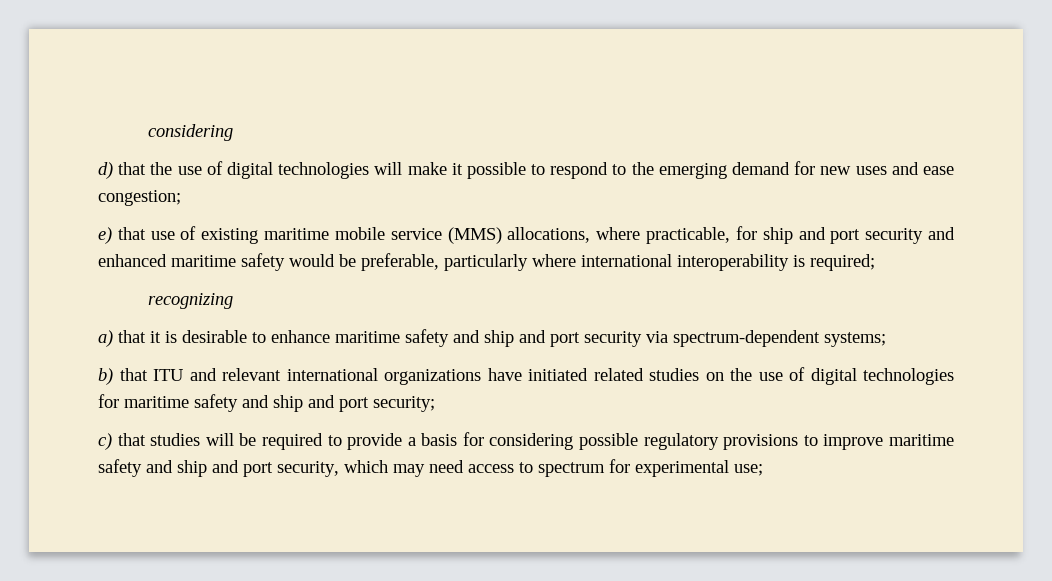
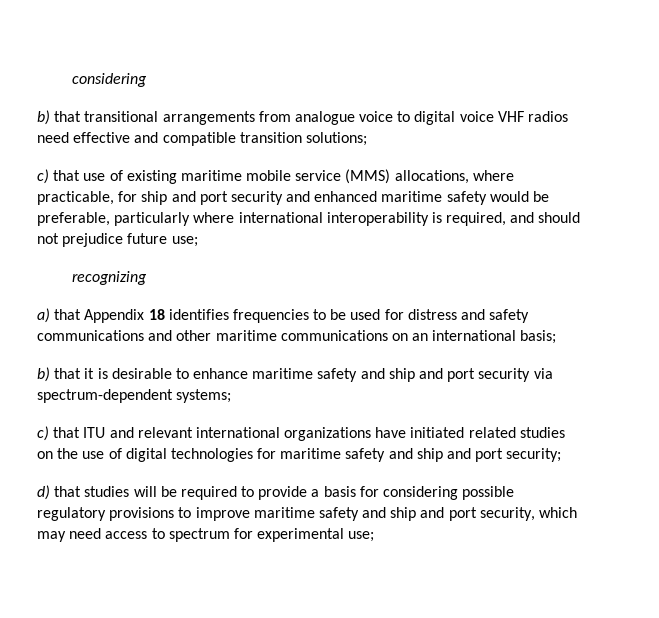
- d) that the use of digital technologies will make it possible to respond to the emerging demand for new uses and ease congestion;
- e) that use of existing maritime mobile service (MMS) allocations, where practicable, for ship and port security and enhanced maritime safety would be preferable, particularly where international interoperability is required;
+ b) that transitional arrangements from analogue voice to digital voice VHF radios need effective and compatible transition solutions;
+ c) that use of existing maritime mobile service (MMS) allocations, where practicable, for ship and port security and enhanced maritime safety would be preferable, particularly where international interoperability is required, and should not prejudice future use;
  recognizing
- a) that it is desirable to enhance maritime safety and ship and port security via spectrum-dependent systems;
+ a) that Appendix 18 identifies frequencies to be used for distress and safety communications and other maritime communications on an international basis;
+ b) that it is desirable to enhance maritime safety and ship and port security via spectrum-dependent systems;
- b) that ITU and relevant international organizations have initiated related studies on the use of digital technologies for maritime safety and ship and port security;
+ c) that ITU and relevant international organizations have initiated related studies on the use of digital technologies for maritime safety and ship and port security;
- c) that studies will be required to provide a basis for considering possible regulatory provisions to improve maritime safety and ship and port security, which may need access to spectrum for experimental use;
+ d) that studies will be required to provide a basis for considering possible regulatory provisions to improve maritime safety and ship and port security, which may need access to spectrum for experimental use;

